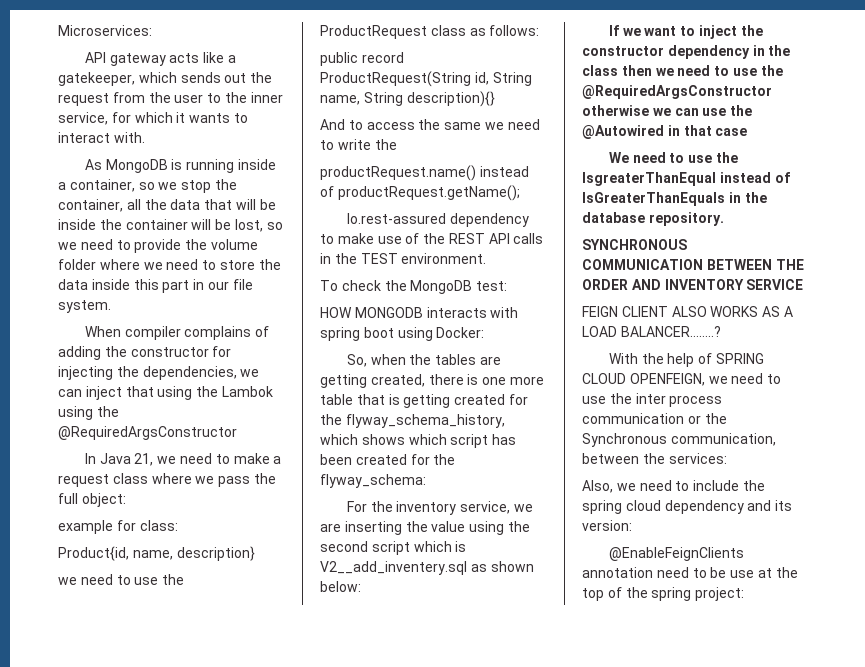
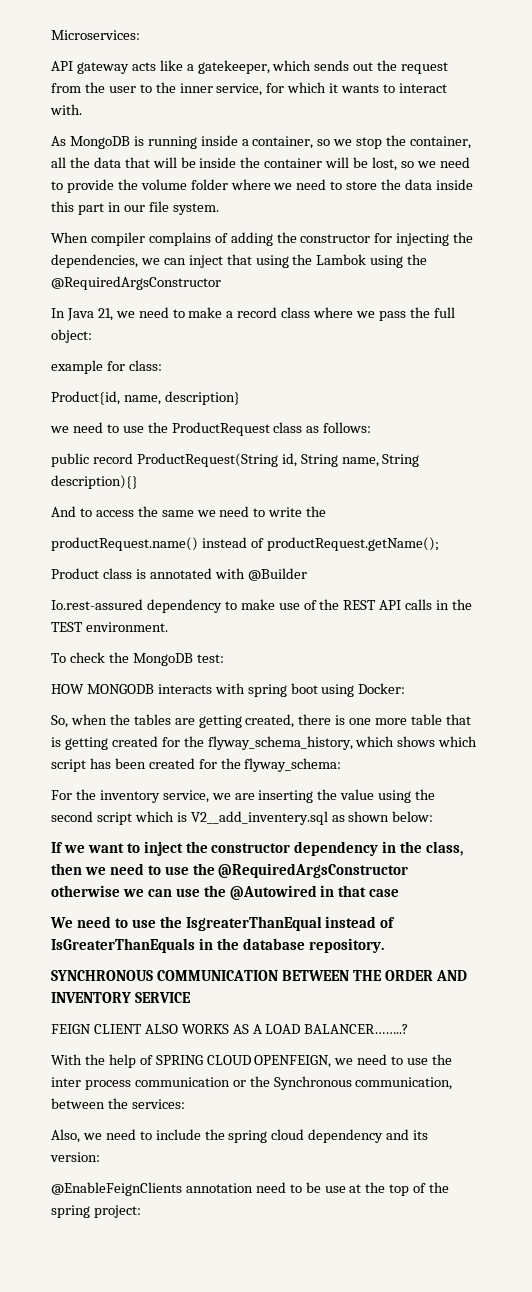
- In Java 21, we need to make a request class where we pass the full object:
+ In Java 21, we need to make a record class where we pass the full object:
+ Product class is annotated with @Builder
- If we want to inject the constructor dependency in the class then we need to use the @RequiredArgsConstructor otherwise we can use the @Autowired in that case
+ If we want to inject the constructor dependency in the class, then we need to use the @RequiredArgsConstructor otherwise we can use the @Autowired in that case

